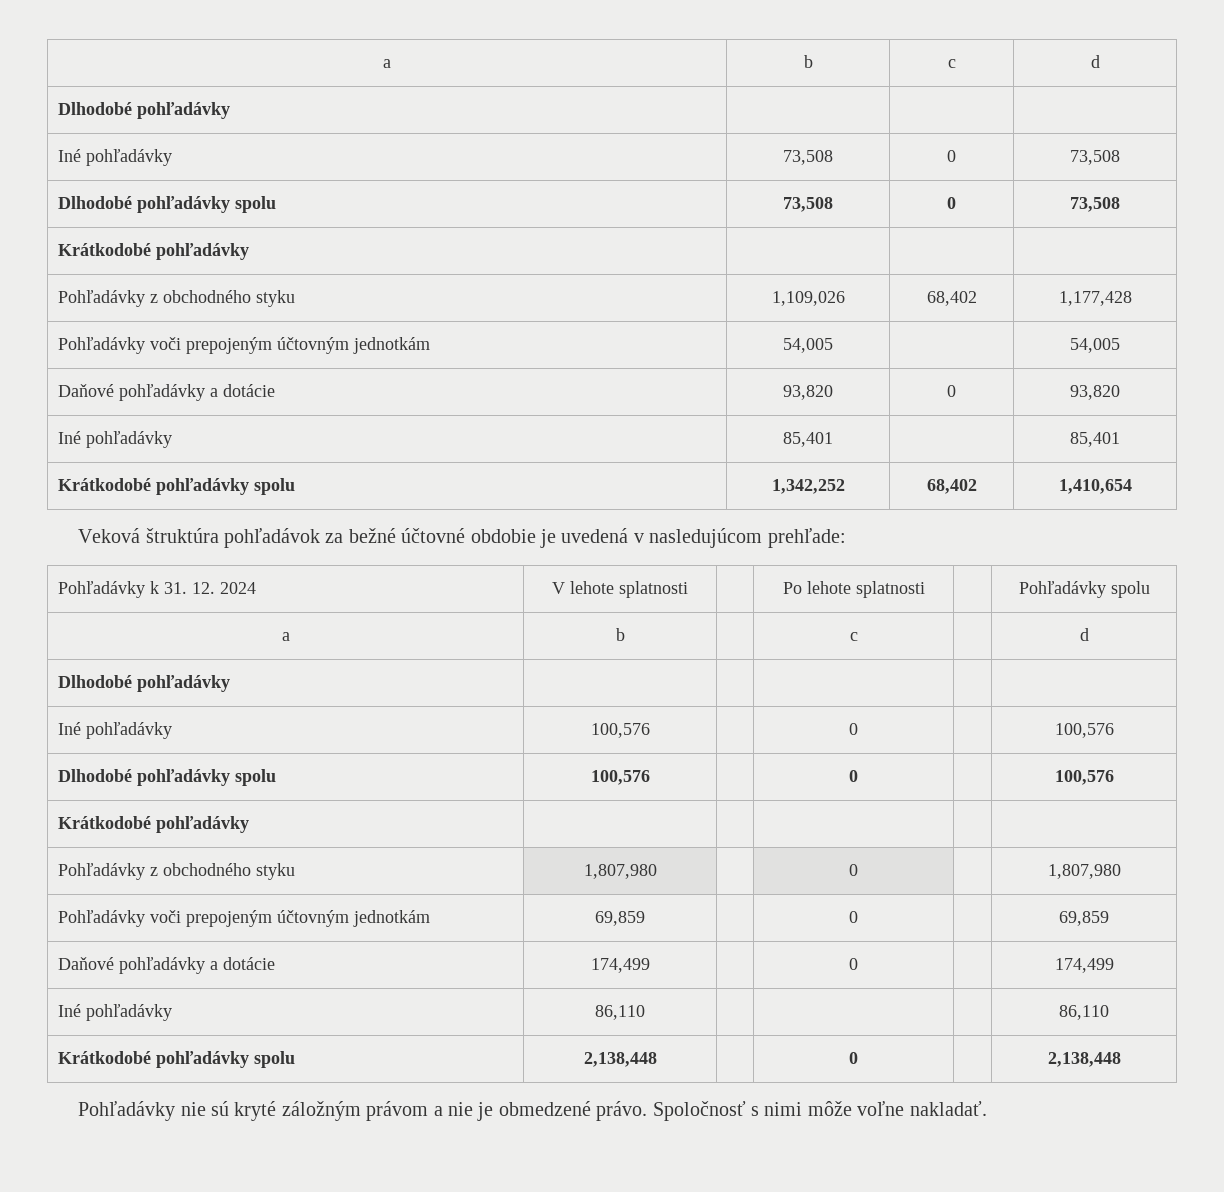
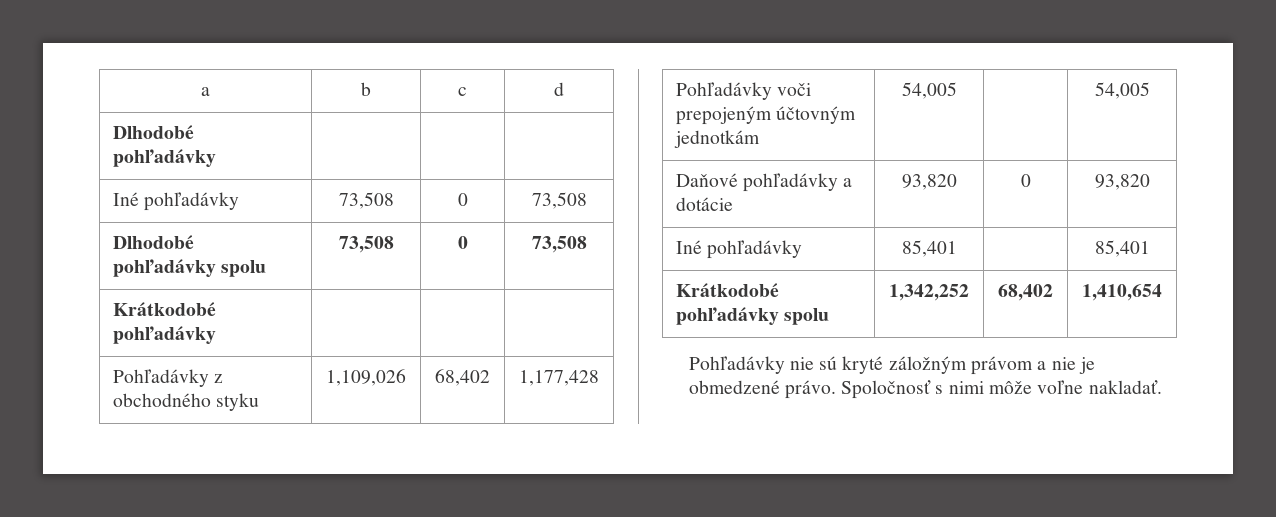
- Veková štruktúra pohľadávok za bežné účtovné obdobie je uvedená v nasledujúcom prehľade:
- Pohľadávky k 31. 12. 2024 | V lehote splatnosti | | Po lehote splatnosti | | Pohľadávky spolu
- a | b | | c | | d
- Dlhodobé pohľadávky | | | | |
- Iné pohľadávky | 100,576 | | 0 | | 100,576
- Dlhodobé pohľadávky spolu | 100,576 | | 0 | | 100,576
- Krátkodobé pohľadávky | | | | |
- Pohľadávky z obchodného styku | 1,807,980 | | 0 | | 1,807,980
- Pohľadávky voči prepojeným účtovným jednotkám | 69,859 | | 0 | | 69,859
- Daňové pohľadávky a dotácie | 174,499 | | 0 | | 174,499
- Iné pohľadávky | 86,110 | | | | 86,110
- Krátkodobé pohľadávky spolu | 2,138,448 | | 0 | | 2,138,448

